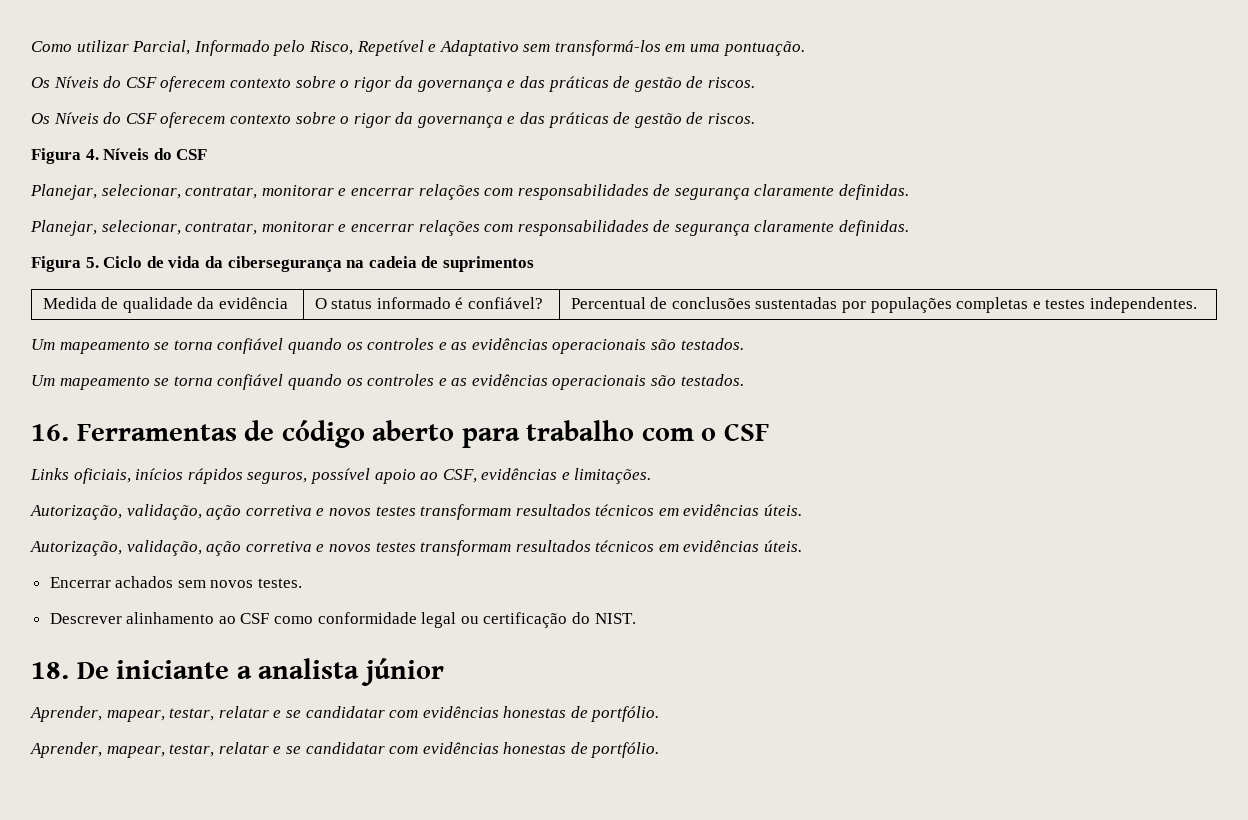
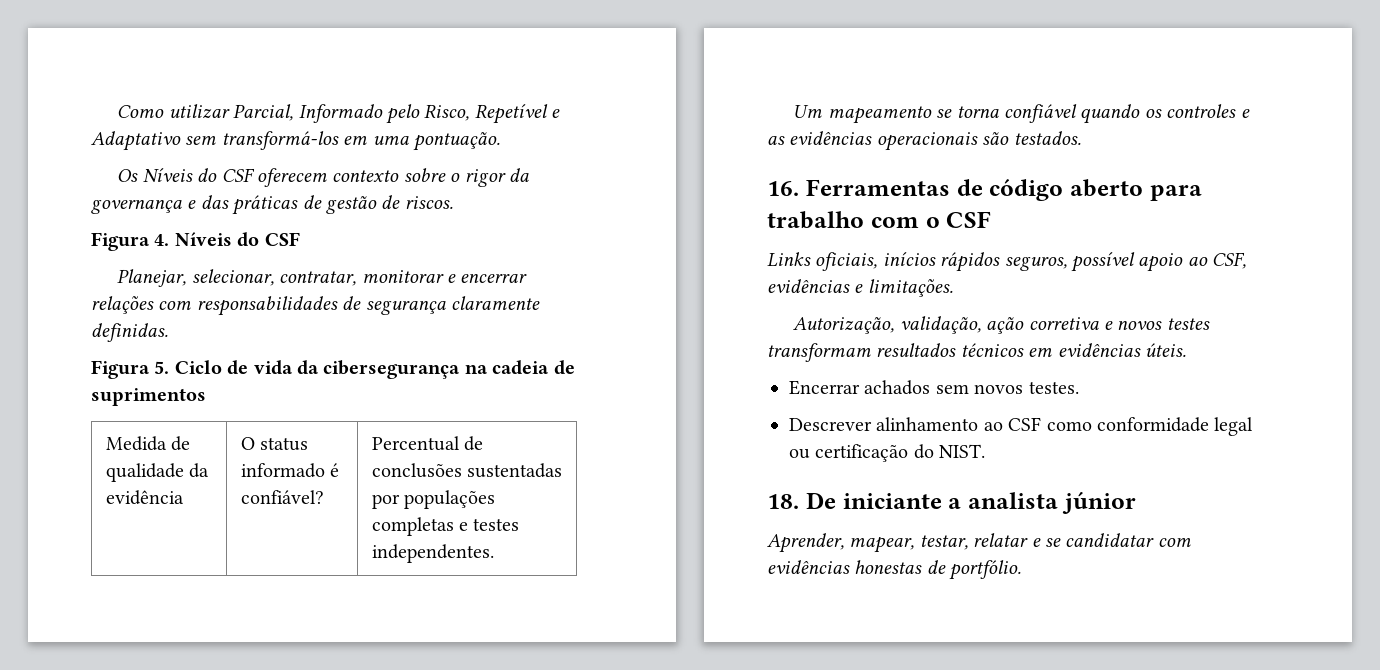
  Como utilizar Parcial, Informado pelo Risco, Repetível e Adaptativo sem transformá-los em uma pontuação.
- Os Níveis do CSF oferecem contexto sobre o rigor da governança e das práticas de gestão de riscos.
  Figura 4. Níveis do CSF
- Planejar, selecionar, contratar, monitorar e encerrar relações com responsabilidades de segurança claramente definidas.
  Medida de qualidade da evidência | O status informado é confiável? | Percentual de conclusões sustentadas por populações completas e testes independentes.
- Um mapeamento se torna confiável quando os controles e as evidências operacionais são testados.
  Links oficiais, inícios rápidos seguros, possível apoio ao CSF, evidências e limitações.
- Autorização, validação, ação corretiva e novos testes transformam resultados técnicos em evidências úteis.
  18. De iniciante a analista júnior
- Aprender, mapear, testar, relatar e se candidatar com evidências honestas de portfólio.

